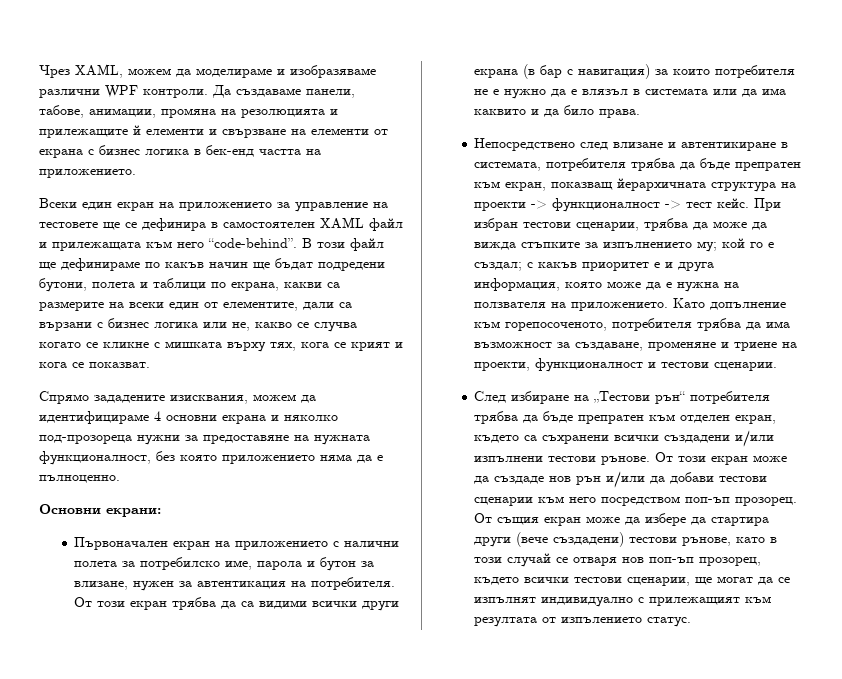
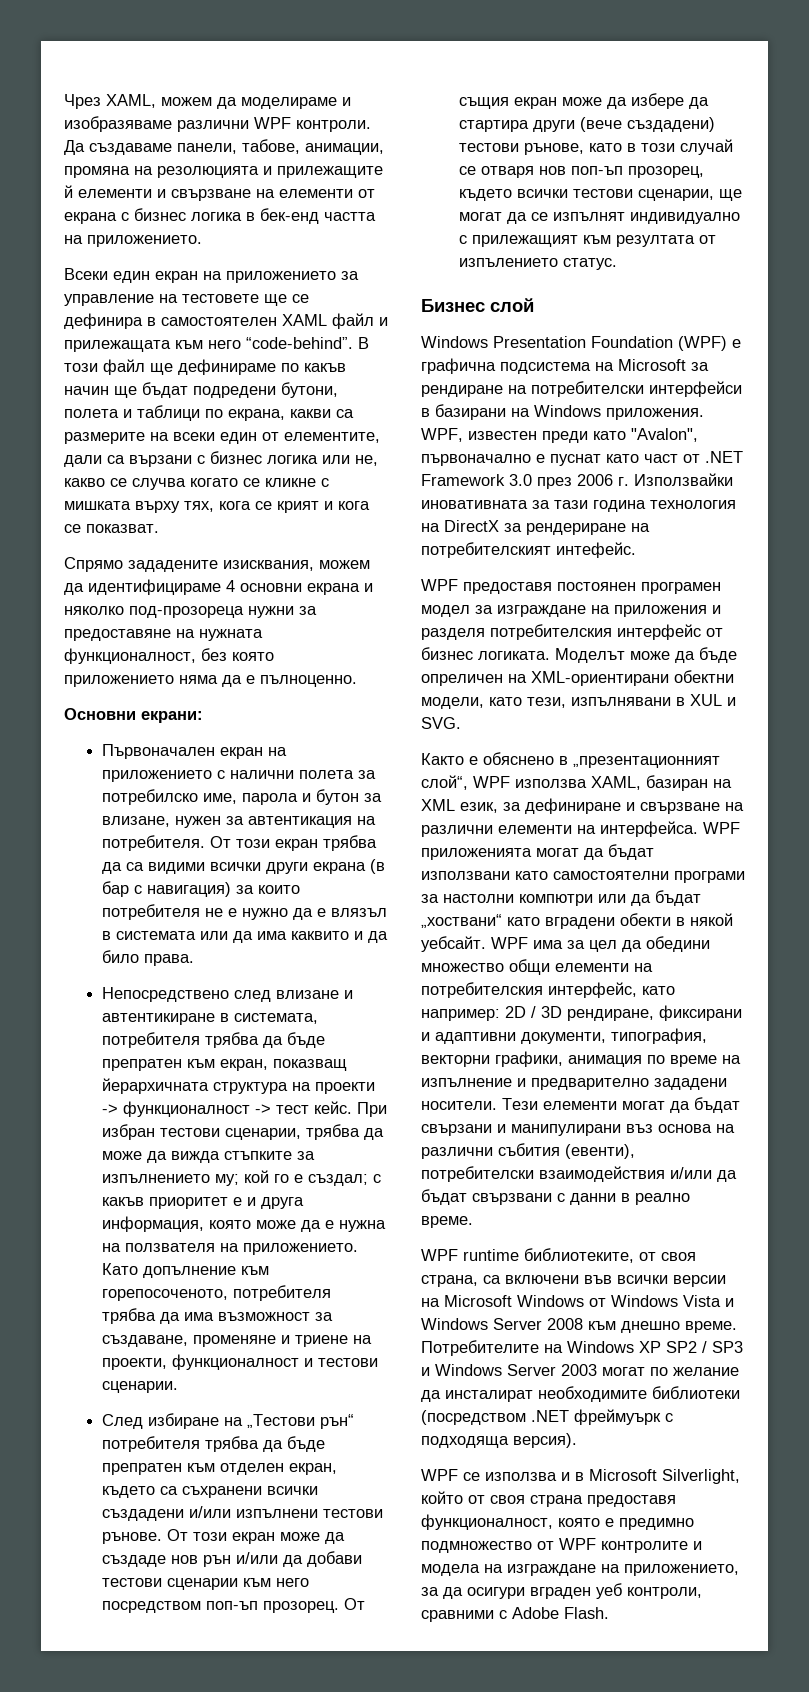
+ Бизнес слой
+ Windows Presentation Foundation (WPF) е графична подсистема на Microsoft за рендиране на потребителски интерфейси в базирани на Windows приложения. WPF, известен преди като "Avalon", първоначално е пуснат като част от .NET Framework 3.0 през 2006 г. Използвайки иновативната за тази година технология на DirectX за рендериране на потребителският интефейс.
+ WPF предоставя постоянен програмен модел за изграждане на приложения и разделя потребителския интерфейс от бизнес логиката. Моделът може да бъде опреличен на XML-ориентирани обектни модели, като тези, изпълнявани в XUL и SVG.
+ Както е обяснено в „презентационният слой“, WPF използва XAML, базиран на XML език, за дефиниране и свързване на различни елементи на интерфейса. WPF приложенията могат да бъдат използвани като самостоятелни програми за настолни компютри или да бъдат „хоствани“ като вградени обекти в някой уебсайт. WPF има за цел да обедини множество общи елементи на потребителския интерфейс, като например: 2D / 3D рендиране, фиксирани и адаптивни документи, типография, векторни графики, анимация по време на изпълнение и предварително зададени носители. Тези елементи могат да бъдат свързани и манипулирани въз основа на различни събития (евенти), потребителски взаимодействия и/или да бъдат свързвани с данни в реално време.
+ WPF runtime библиотеките, от своя страна, са включени във всички версии на Microsoft Windows от Windows Vista и Windows Server 2008 към днешно време. Потребителите на Windows XP SP2 / SP3 и Windows Server 2003 могат по желание да инсталират необходимите библиотеки (посредством .NET фреймуърк с подходяща версия).
+ WPF се използва и в Microsoft Silverlight, който от своя страна предоставя функционалност, която е предимно подмножество от WPF контролите и модела на изграждане на приложението, за да осигури вграден уеб контроли, сравними с Adobe Flash.

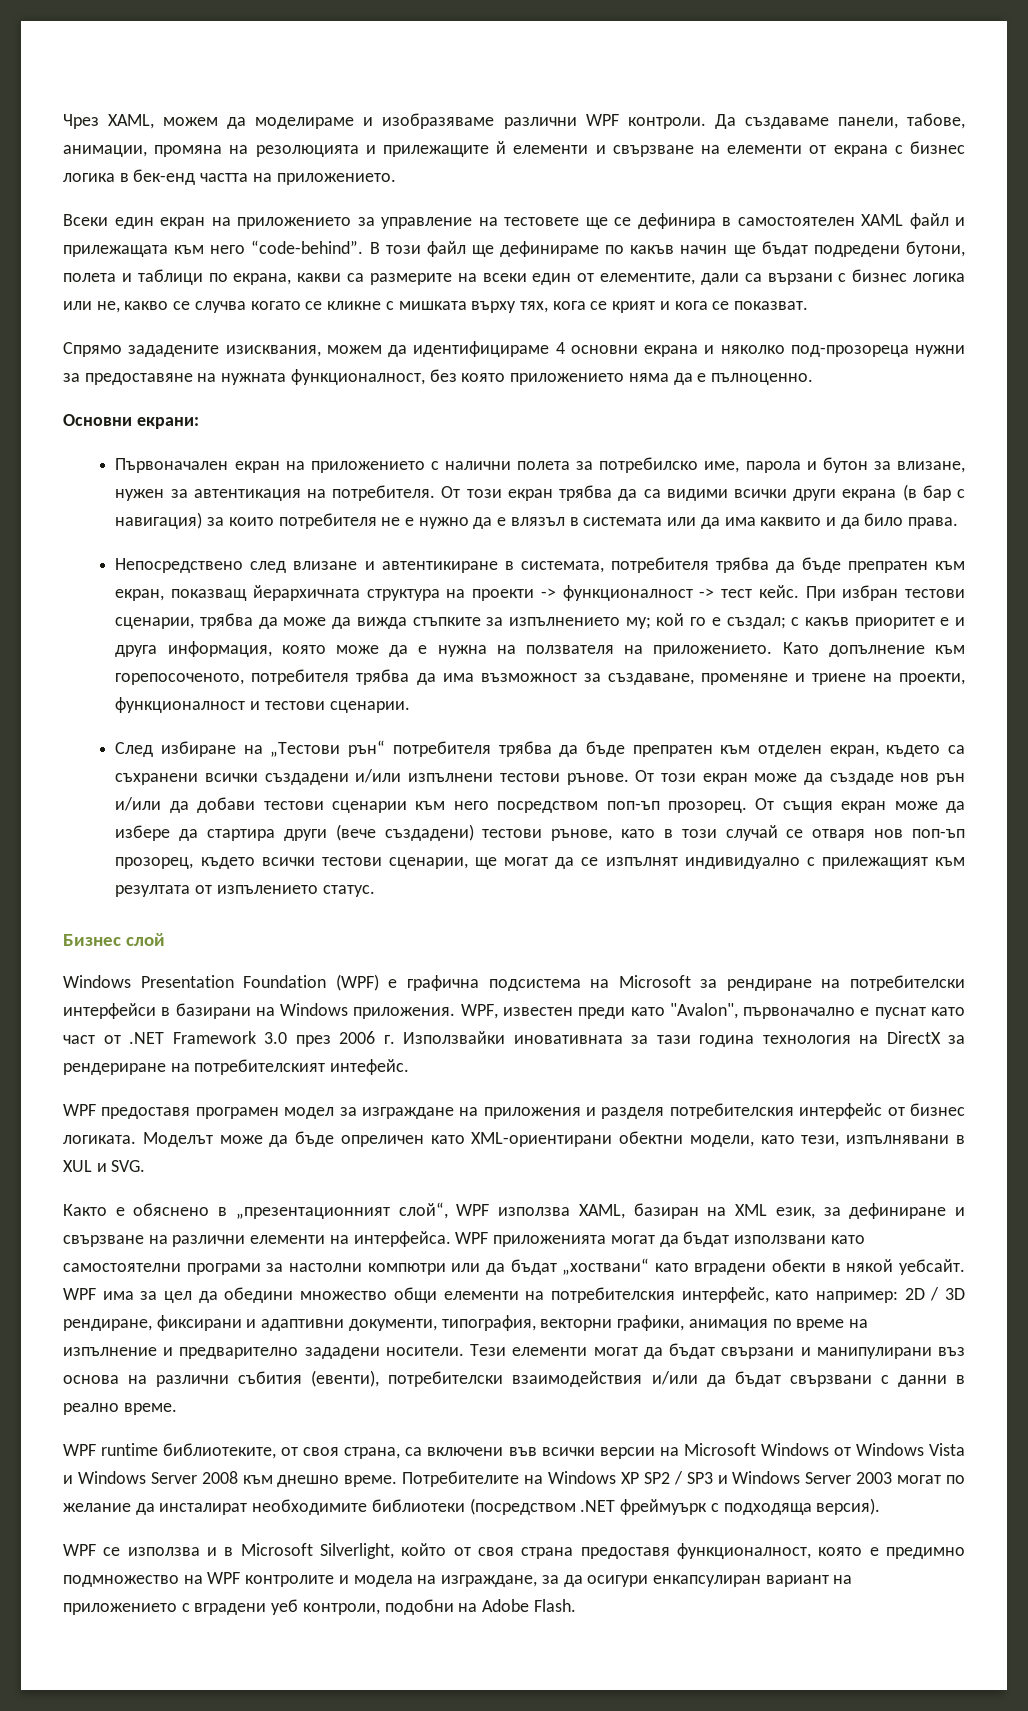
- WPF предоставя постоянен програмен модел за изграждане на приложения и разделя потребителския интерфейс от бизнес логиката.
+ WPF предоставя програмен модел за изграждане на приложения и разделя потребителския интерфейс от бизнес логиката.
- Моделът може да бъде опреличен на XML-ориентирани обектни модели, като тези, изпълнявани в XUL и SVG.
+ Моделът може да бъде опреличен като XML-ориентирани обектни модели, като тези, изпълнявани в XUL и SVG.
- WPF се използва и в Microsoft Silverlight, който от своя страна предоставя функционалност, която е предимно подмножество от WPF контролите и модела на изграждане на приложението, за да осигури вграден уеб контроли, сравними с Adobe Flash.
+ WPF се използва и в Microsoft Silverlight, който от своя страна предоставя функционалност, която е предимно подмножество на WPF контролите и модела на изграждане, за да осигури енкапсулиран вариант на приложението с вградени уеб контроли, подобни на Adobe Flash.

